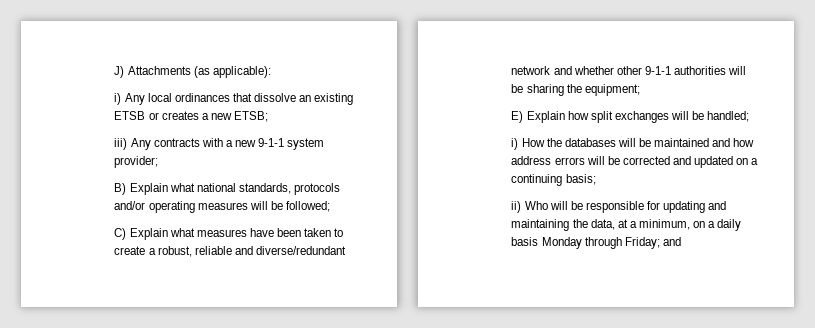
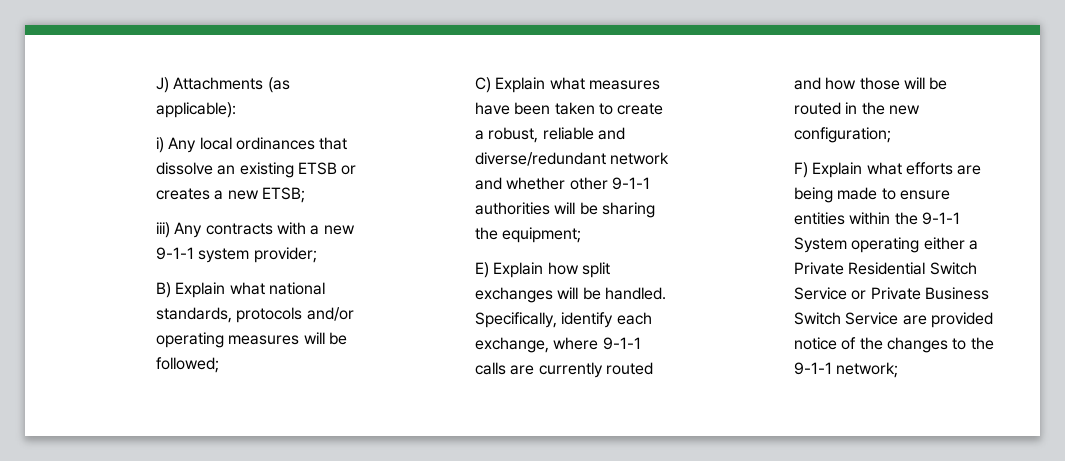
- E) Explain how split exchanges will be handled;
- i) How the databases will be maintained and how address errors will be corrected and updated on a continuing basis;
- ii) Who will be responsible for updating and maintaining the data, at a minimum, on a daily basis Monday through Friday; and
+ E) Explain how split exchanges will be handled. Specifically, identify each exchange, where 9-1-1 calls are currently routed and how those will be routed in the new configuration;
+ F) Explain what efforts are being made to ensure entities within the 9-1-1 System operating either a Private Residential Switch Service or Private Business Switch Service are provided notice of the changes to the 9-1-1 network;

